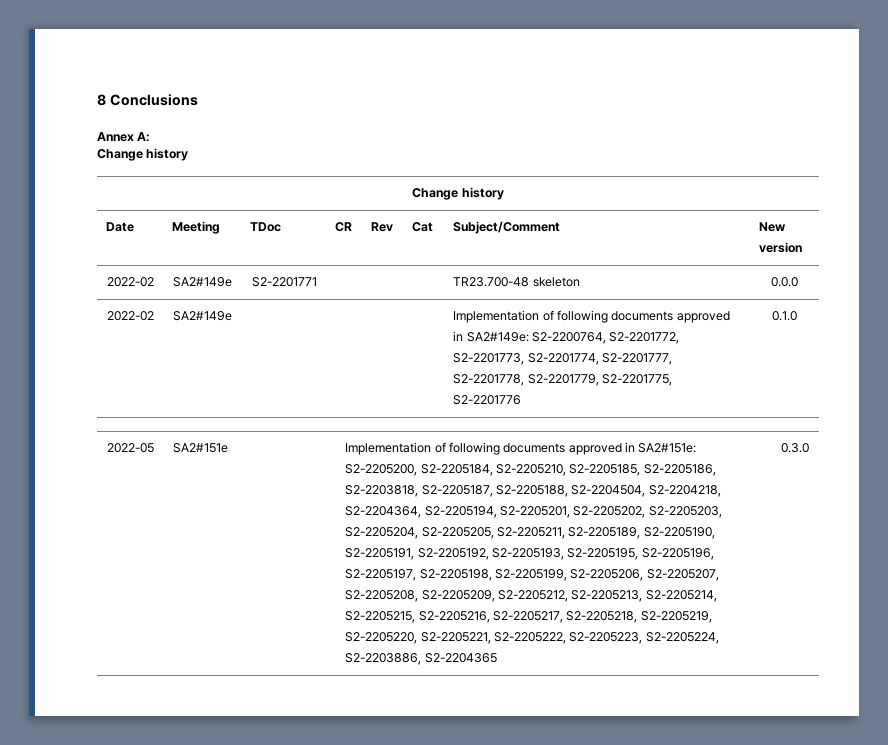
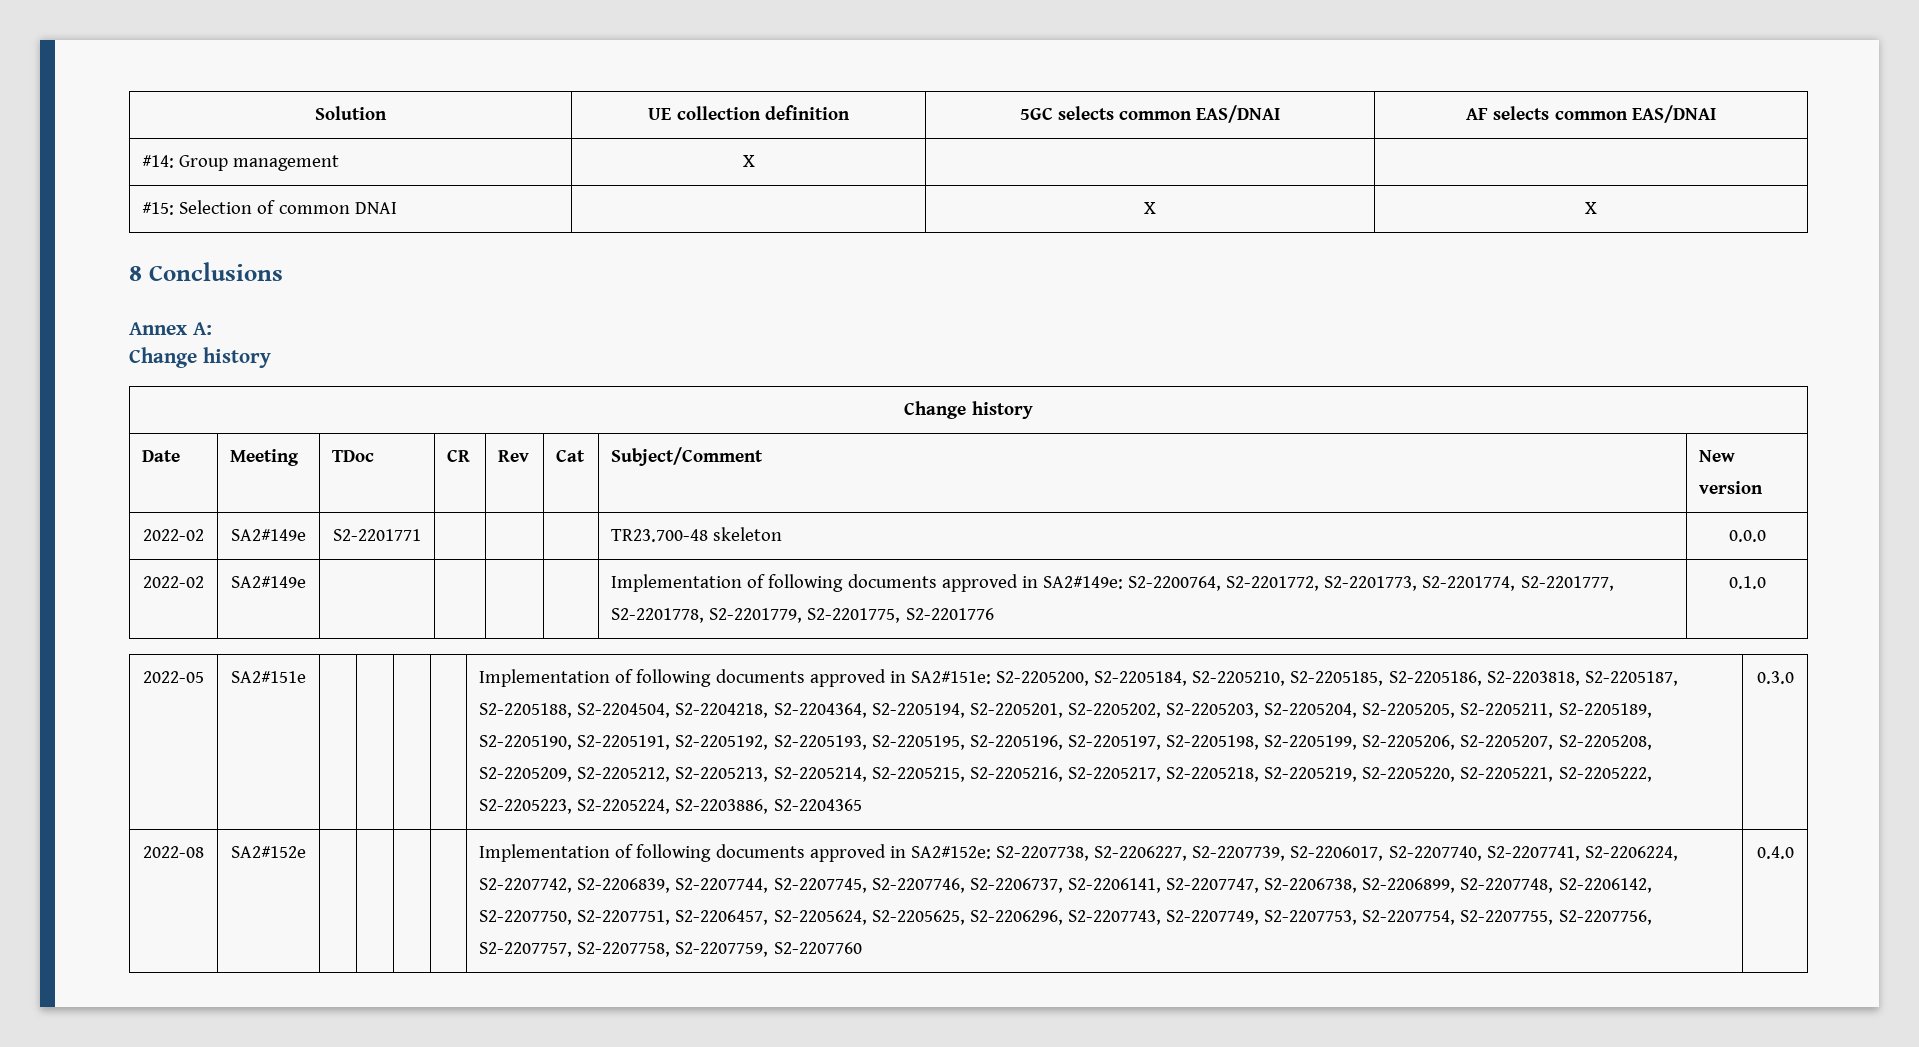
+ Solution | UE collection definition | 5GC selects common EAS/DNAI | AF selects common EAS/DNAI
+ #14: Group management | X | |
+ #15: Selection of common DNAI | | X | X
+ 2022-08 | SA2#152e | | | | | Implementation of following documents approved in SA2#152e: S2-2207738, S2-2206227, S2-2207739, S2-2206017, S2-2207740, S2-2207741, S2-2206224, S2-2207742, S2-2206839, S2-2207744, S2-2207745, S2-2207746, S2-2206737, S2-2206141, S2-2207747, S2-2206738, S2-2206899, S2-2207748, S2-2206142, S2-2207750, S2-2207751, S2-2206457, S2-2205624, S2-2205625, S2-2206296, S2-2207743, S2-2207749, S2-2207753, S2-2207754, S2-2207755, S2-2207756, S2-2207757, S2-2207758, S2-2207759, S2-2207760 | 0.4.0

